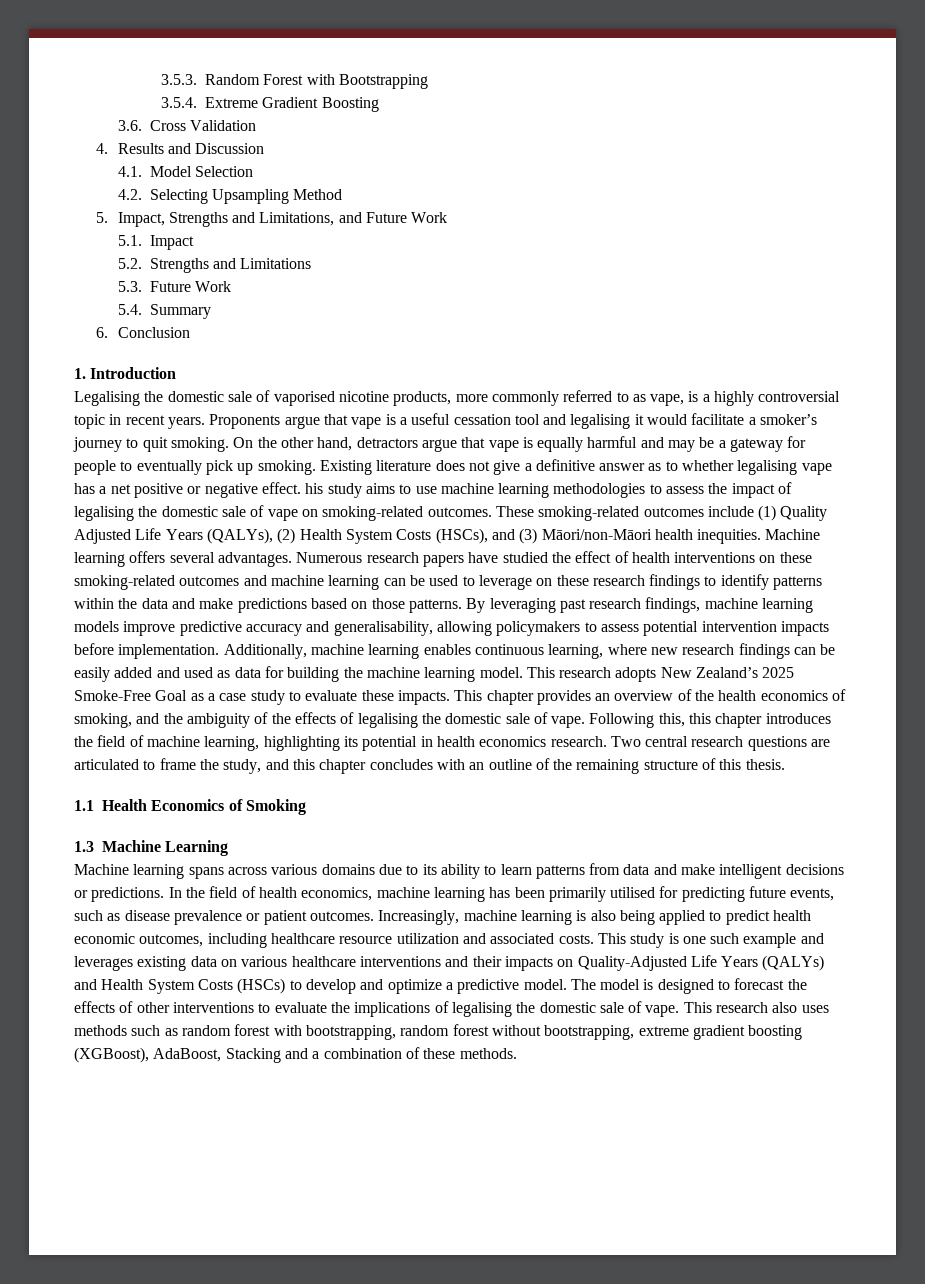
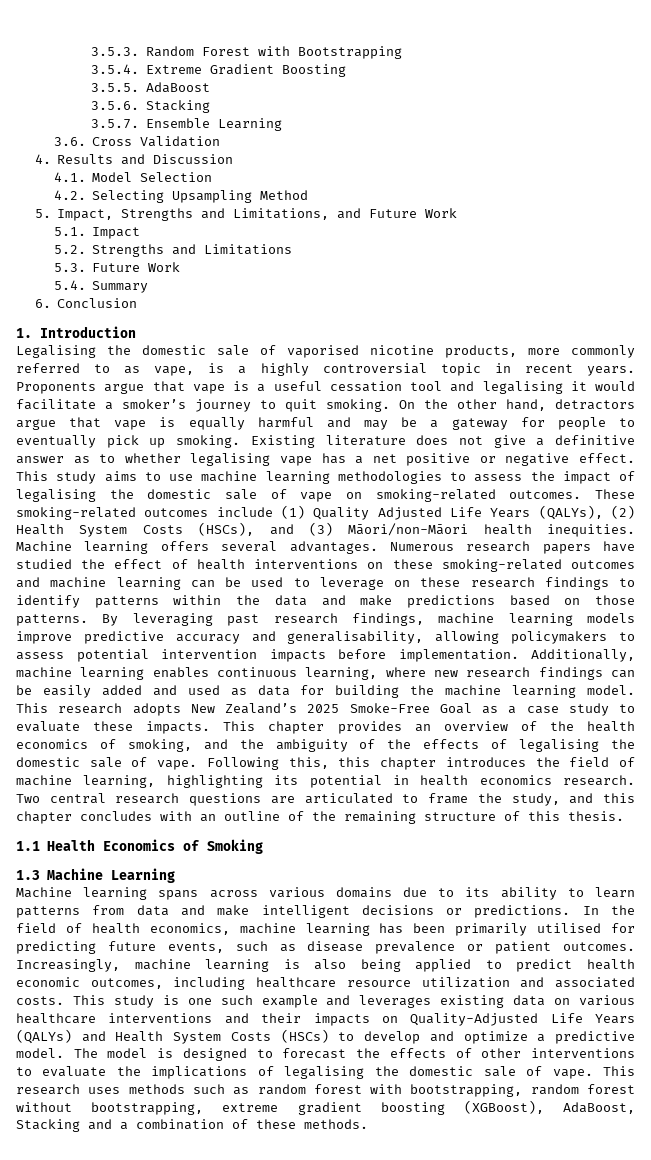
+ 3.5.5. AdaBoost
+ 3.5.6. Stacking
+ 3.5.7. Ensemble Learning
- Existing literature does not give a definitive answer as to whether legalising vape has a net positive or negative effect. his study aims to use machine learning methodologies to assess the impact of legalising the domestic sale of vape on smoking-related outcomes.
+ Existing literature does not give a definitive answer as to whether legalising vape has a net positive or negative effect. This study aims to use machine learning methodologies to assess the impact of legalising the domestic sale of vape on smoking-related outcomes.
- This research also uses methods such as random forest with bootstrapping, random forest without bootstrapping, extreme gradient boosting (XGBoost), AdaBoost, Stacking and a combination of these methods.
+ This research uses methods such as random forest with bootstrapping, random forest without bootstrapping, extreme gradient boosting (XGBoost), AdaBoost, Stacking and a combination of these methods.

